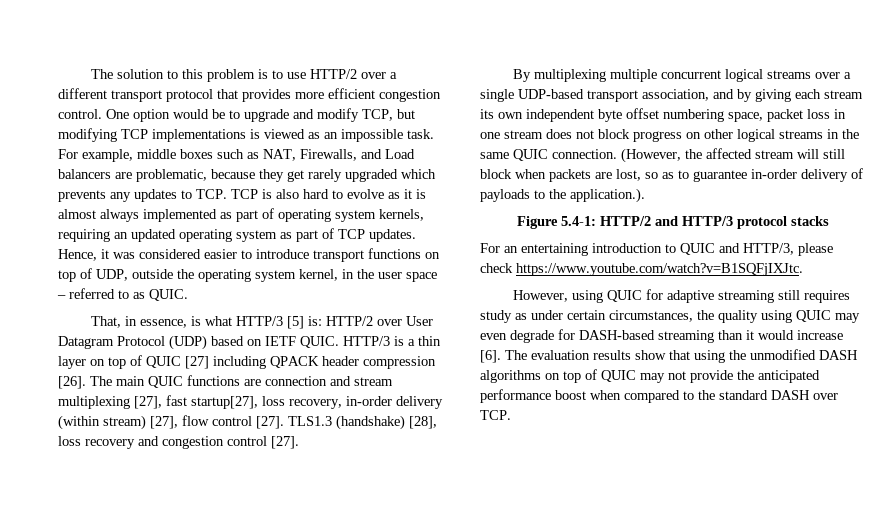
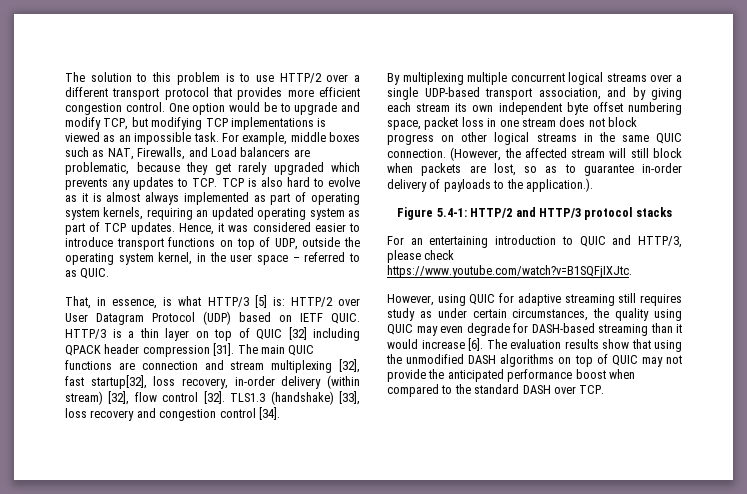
- HTTP/3 is a thin layer on top of QUIC [27] including QPACK header compression [26].
+ HTTP/3 is a thin layer on top of QUIC [32] including QPACK header compression [31].
- The main QUIC functions are connection and stream multiplexing [27], fast startup[27], loss recovery, in-order delivery (within stream) [27], flow control [27].
+ The main QUIC functions are connection and stream multiplexing [32], fast startup[32], loss recovery, in-order delivery (within stream) [32], flow control [32].
- TLS1.3 (handshake) [28], loss recovery and congestion control [27].
+ TLS1.3 (handshake) [33], loss recovery and congestion control [34].

